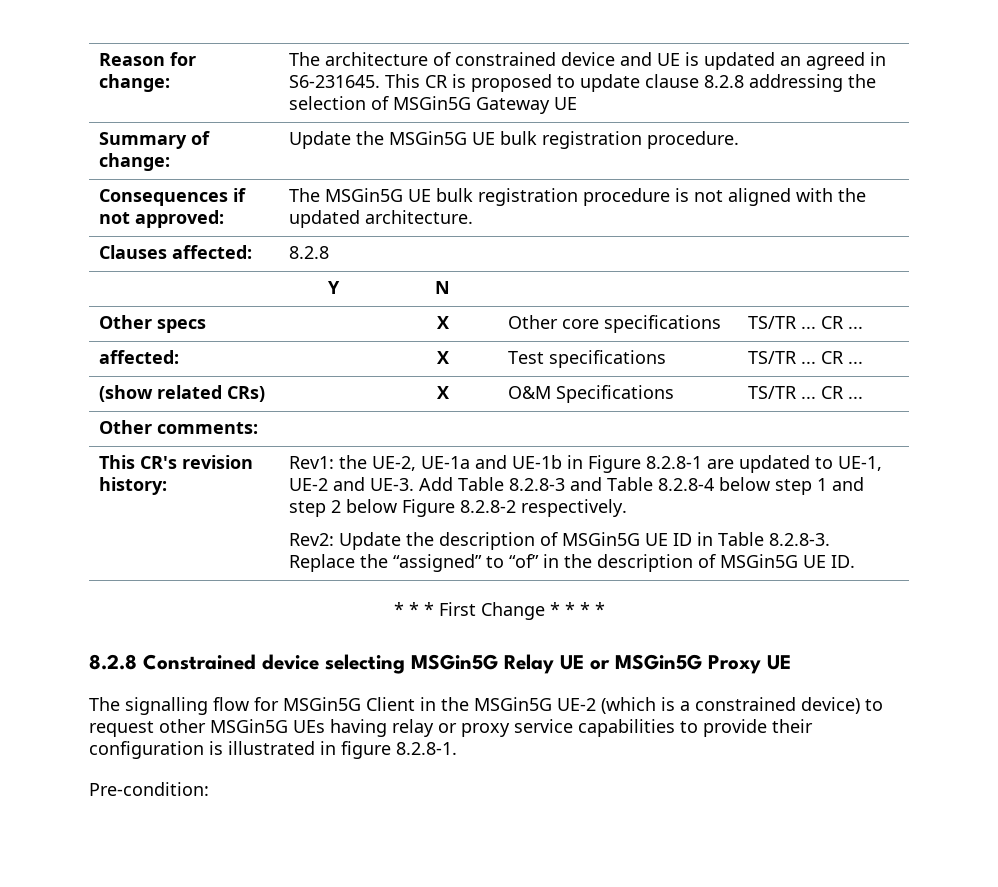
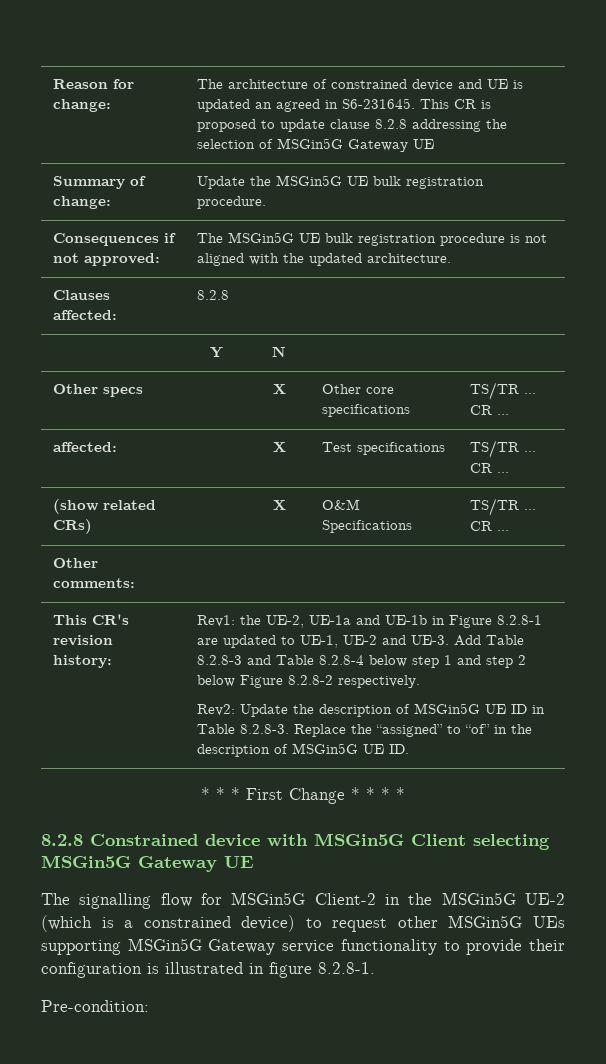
- 8.2.8 Constrained device selecting MSGin5G Relay UE or MSGin5G Proxy UE
+ 8.2.8 Constrained device with MSGin5G Client selecting MSGin5G Gateway UE
- The signalling flow for MSGin5G Client in the MSGin5G UE-2 (which is a constrained device) to request other MSGin5G UEs having relay or proxy service capabilities to provide their configuration is illustrated in figure 8.2.8-1.
+ The signalling flow for MSGin5G Client-2 in the MSGin5G UE-2 (which is a constrained device) to request other MSGin5G UEs supporting MSGin5G Gateway service functionality to provide their configuration is illustrated in figure 8.2.8-1.

